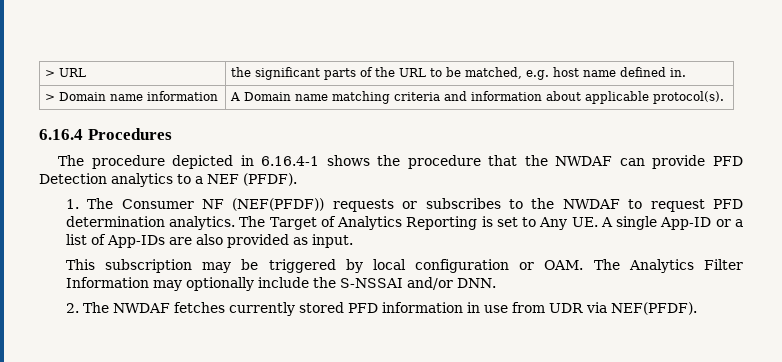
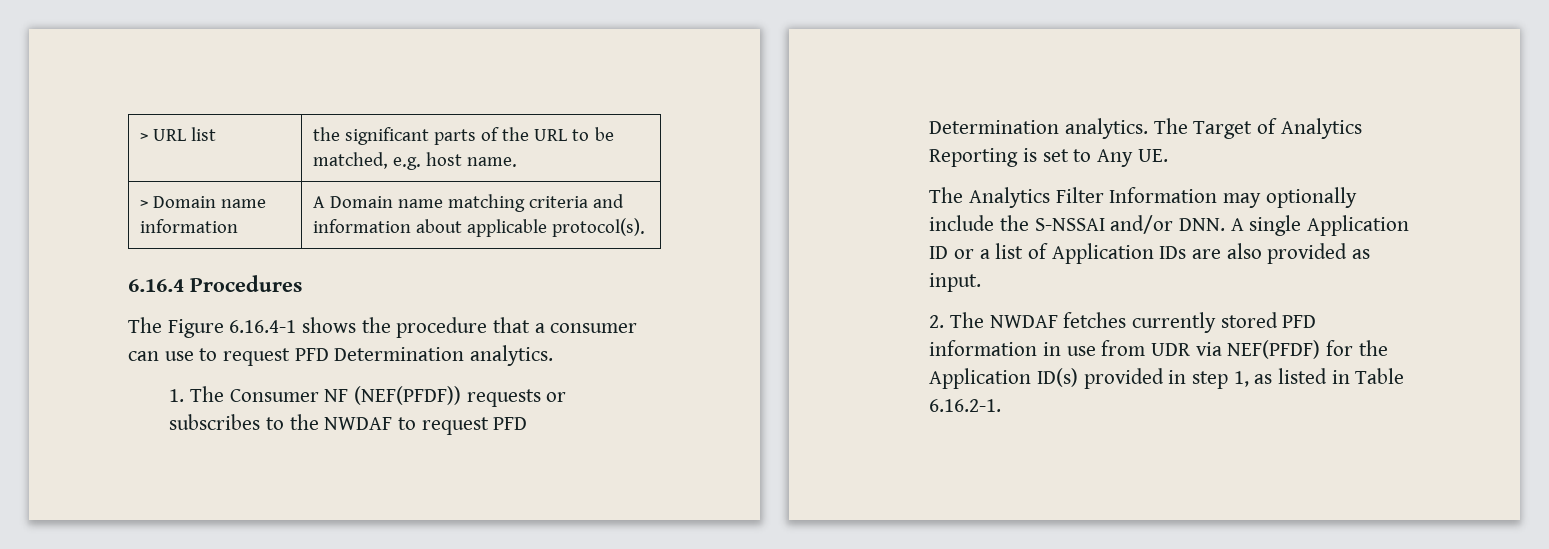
- > URL | the significant parts of the URL to be matched, e.g. host name defined in.
+ > URL list | the significant parts of the URL to be matched, e.g. host name.
- The procedure depicted in 6.16.4-1 shows the procedure that the NWDAF can provide PFD Detection analytics to a NEF (PFDF).
+ The Figure 6.16.4-1 shows the procedure that a consumer can use to request PFD Determination analytics.
- 1. The Consumer NF (NEF(PFDF)) requests or subscribes to the NWDAF to request PFD determination analytics.
+ 1. The Consumer NF (NEF(PFDF)) requests or subscribes to the NWDAF to request PFD Determination analytics.
- The Target of Analytics Reporting is set to Any UE. A single App-ID or a list of App-IDs are also provided as input.
- This subscription may be triggered by local configuration or OAM. The Analytics Filter Information may optionally include the S-NSSAI and/or DNN.
+ The Target of Analytics Reporting is set to Any UE.
+ The Analytics Filter Information may optionally include the S-NSSAI and/or DNN. A single Application ID or a list of Application IDs are also provided as input.
- 2. The NWDAF fetches currently stored PFD information in use from UDR via NEF(PFDF).
+ 2. The NWDAF fetches currently stored PFD information in use from UDR via NEF(PFDF) for the Application ID(s) provided in step 1, as listed in Table 6.16.2-1.

